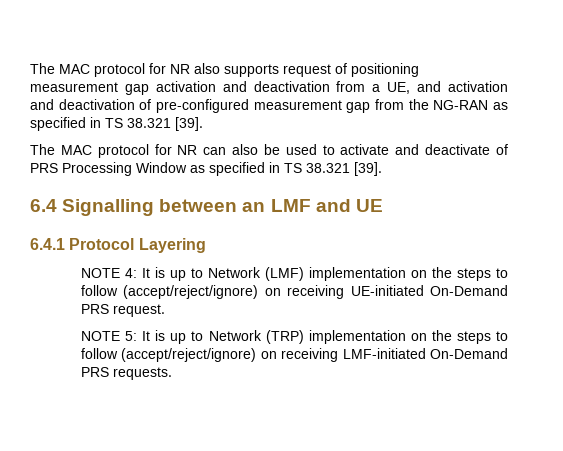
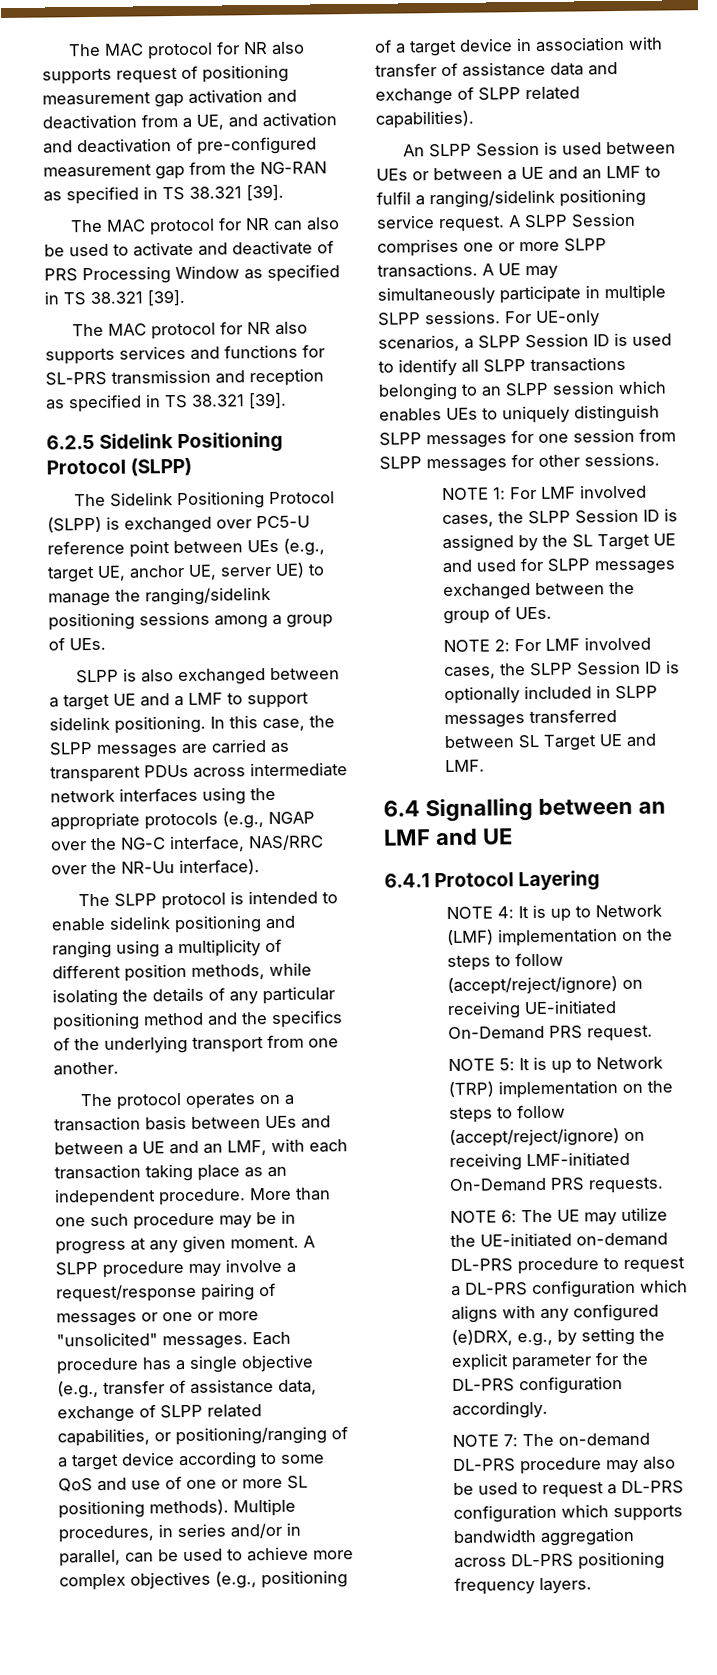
+ The MAC protocol for NR also supports services and functions for SL-PRS transmission and reception as specified in TS 38.321 [39].
+ 6.2.5 Sidelink Positioning Protocol (SLPP)
+ The Sidelink Positioning Protocol (SLPP) is exchanged over PC5-U reference point between UEs (e.g., target UE, anchor UE, server UE) to manage the ranging/sidelink positioning sessions among a group of UEs.
+ SLPP is also exchanged between a target UE and a LMF to support sidelink positioning. In this case, the SLPP messages are carried as transparent PDUs across intermediate network interfaces using the appropriate protocols (e.g., NGAP over the NG-C interface, NAS/RRC over the NR-Uu interface).
+ The SLPP protocol is intended to enable sidelink positioning and ranging using a multiplicity of different position methods, while isolating the details of any particular positioning method and the specifics of the underlying transport from one another.
+ The protocol operates on a transaction basis between UEs and between a UE and an LMF, with each transaction taking place as an independent procedure. More than one such procedure may be in progress at any given moment. A SLPP procedure may involve a request/response pairing of messages or one or more "unsolicited" messages. Each procedure has a single objective (e.g., transfer of assistance data, exchange of SLPP related capabilities, or positioning/ranging of a target device according to some QoS and use of one or more SL positioning methods). Multiple procedures, in series and/or in parallel, can be used to achieve more complex objectives (e.g., positioning of a target device in association with transfer of assistance data and exchange of SLPP related capabilities).
+ An SLPP Session is used between UEs or between a UE and an LMF to fulfil a ranging/sidelink positioning service request. A SLPP Session comprises one or more SLPP transactions. A UE may simultaneously participate in multiple SLPP sessions. For UE-only scenarios, a SLPP Session ID is used to identify all SLPP transactions belonging to an SLPP session which enables UEs to uniquely distinguish SLPP messages for one session from SLPP messages for other sessions.
+ NOTE 1: For LMF involved cases, the SLPP Session ID is assigned by the SL Target UE and used for SLPP messages exchanged between the group of UEs.
+ NOTE 2: For LMF involved cases, the SLPP Session ID is optionally included in SLPP messages transferred between SL Target UE and LMF.
+ NOTE 6: The UE may utilize the UE-initiated on-demand DL-PRS procedure to request a DL-PRS configuration which aligns with any configured (e)DRX, e.g., by setting the explicit parameter for the DL-PRS configuration accordingly.
+ NOTE 7: The on-demand DL-PRS procedure may also be used to request a DL-PRS configuration which supports bandwidth aggregation across DL-PRS positioning frequency layers.

